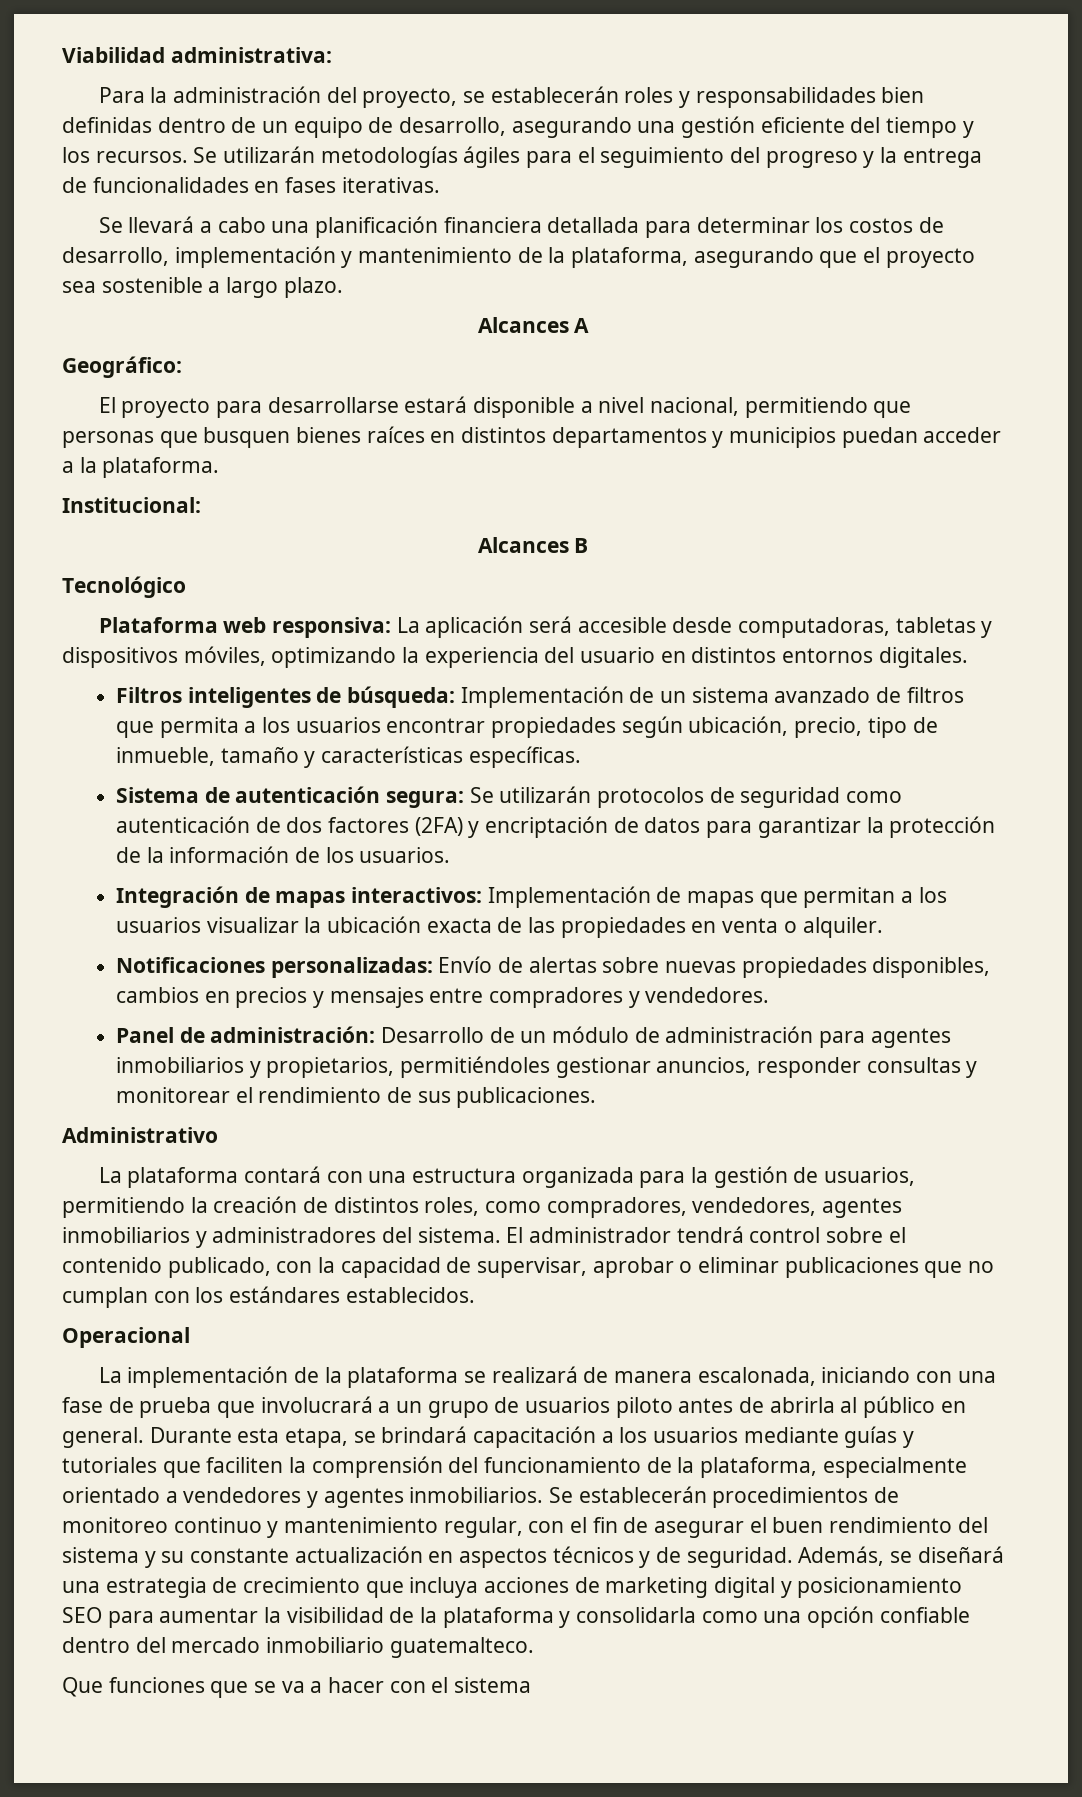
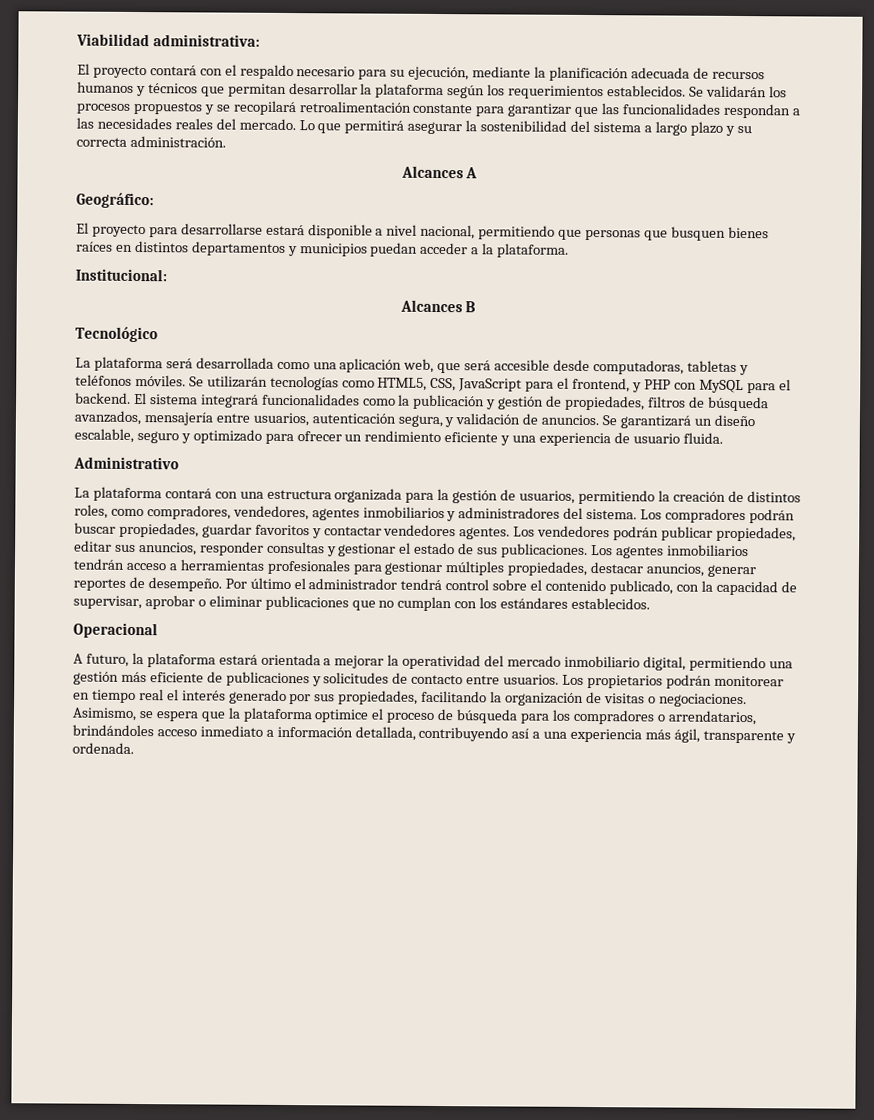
- Para la administración del proyecto, se establecerán roles y responsabilidades bien definidas dentro de un equipo de desarrollo, asegurando una gestión eficiente del tiempo y los recursos. Se utilizarán metodologías ágiles para el seguimiento del progreso y la entrega de funcionalidades en fases iterativas.
- Se llevará a cabo una planificación financiera detallada para determinar los costos de desarrollo, implementación y mantenimiento de la plataforma, asegurando que el proyecto sea sostenible a largo plazo.
+ El proyecto contará con el respaldo necesario para su ejecución, mediante la planificación adecuada de recursos humanos y técnicos que permitan desarrollar la plataforma según los requerimientos establecidos. Se validarán los procesos propuestos y se recopilará retroalimentación constante para garantizar que las funcionalidades respondan a las necesidades reales del mercado. Lo que permitirá asegurar la sostenibilidad del sistema a largo plazo y su correcta administración.
- Plataforma web responsiva: La aplicación será accesible desde computadoras, tabletas y dispositivos móviles, optimizando la experiencia del usuario en distintos entornos digitales.
- Filtros inteligentes de búsqueda: Implementación de un sistema avanzado de filtros que permita a los usuarios encontrar propiedades según ubicación, precio, tipo de inmueble, tamaño y características específicas.
- Sistema de autenticación segura: Se utilizarán protocolos de seguridad como autenticación de dos factores (2FA) y encriptación de datos para garantizar la protección de la información de los usuarios.
- Integración de mapas interactivos: Implementación de mapas que permitan a los usuarios visualizar la ubicación exacta de las propiedades en venta o alquiler.
- Notificaciones personalizadas: Envío de alertas sobre nuevas propiedades disponibles, cambios en precios y mensajes entre compradores y vendedores.
- Panel de administración: Desarrollo de un módulo de administración para agentes inmobiliarios y propietarios, permitiéndoles gestionar anuncios, responder consultas y monitorear el rendimiento de sus publicaciones.
+ La plataforma será desarrollada como una aplicación web, que será accesible desde computadoras, tabletas y teléfonos móviles. Se utilizarán tecnologías como HTML5, CSS, JavaScript para el frontend, y PHP con MySQL para el backend. El sistema integrará funcionalidades como la publicación y gestión de propiedades, filtros de búsqueda avanzados, mensajería entre usuarios, autenticación segura, y validación de anuncios. Se garantizará un diseño escalable, seguro y optimizado para ofrecer un rendimiento eficiente y una experiencia de usuario fluida.
- El administrador tendrá control sobre el contenido publicado, con la capacidad de supervisar, aprobar o eliminar publicaciones que no cumplan con los estándares establecidos.
+ Los compradores podrán buscar propiedades, guardar favoritos y contactar vendedores agentes. Los vendedores podrán publicar propiedades, editar sus anuncios, responder consultas y gestionar el estado de sus publicaciones. Los agentes inmobiliarios tendrán acceso a herramientas profesionales para gestionar múltiples propiedades, destacar anuncios, generar reportes de desempeño. Por último el administrador tendrá control sobre el contenido publicado, con la capacidad de supervisar, aprobar o eliminar publicaciones que no cumplan con los estándares establecidos.
- La implementación de la plataforma se realizará de manera escalonada, iniciando con una fase de prueba que involucrará a un grupo de usuarios piloto antes de abrirla al público en general. Durante esta etapa, se brindará capacitación a los usuarios mediante guías y tutoriales que faciliten la comprensión del funcionamiento de la plataforma, especialmente orientado a vendedores y agentes inmobiliarios. Se establecerán procedimientos de monitoreo continuo y mantenimiento regular, con el fin de asegurar el buen rendimiento del sistema y su constante actualización en aspectos técnicos y de seguridad. Además, se diseñará una estrategia de crecimiento que incluya acciones de marketing digital y posicionamiento SEO para aumentar la visibilidad de la plataforma y consolidarla como una opción confiable dentro del mercado inmobiliario guatemalteco.
- Que funciones que se va a hacer con el sistema
+ A futuro, la plataforma estará orientada a mejorar la operatividad del mercado inmobiliario digital, permitiendo una gestión más eficiente de publicaciones y solicitudes de contacto entre usuarios. Los propietarios podrán monitorear en tiempo real el interés generado por sus propiedades, facilitando la organización de visitas o negociaciones. Asimismo, se espera que la plataforma optimice el proceso de búsqueda para los compradores o arrendatarios, brindándoles acceso inmediato a información detallada, contribuyendo así a una experiencia más ágil, transparente y ordenada.

